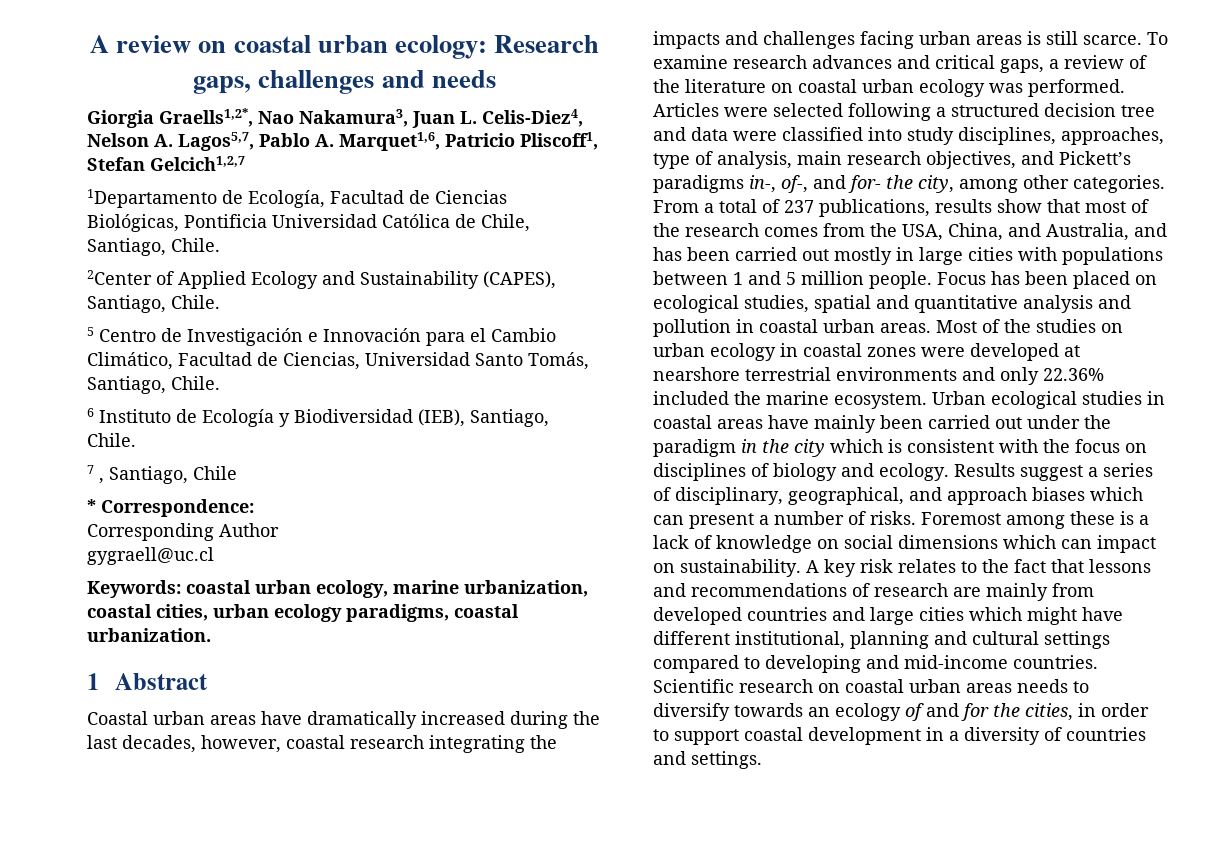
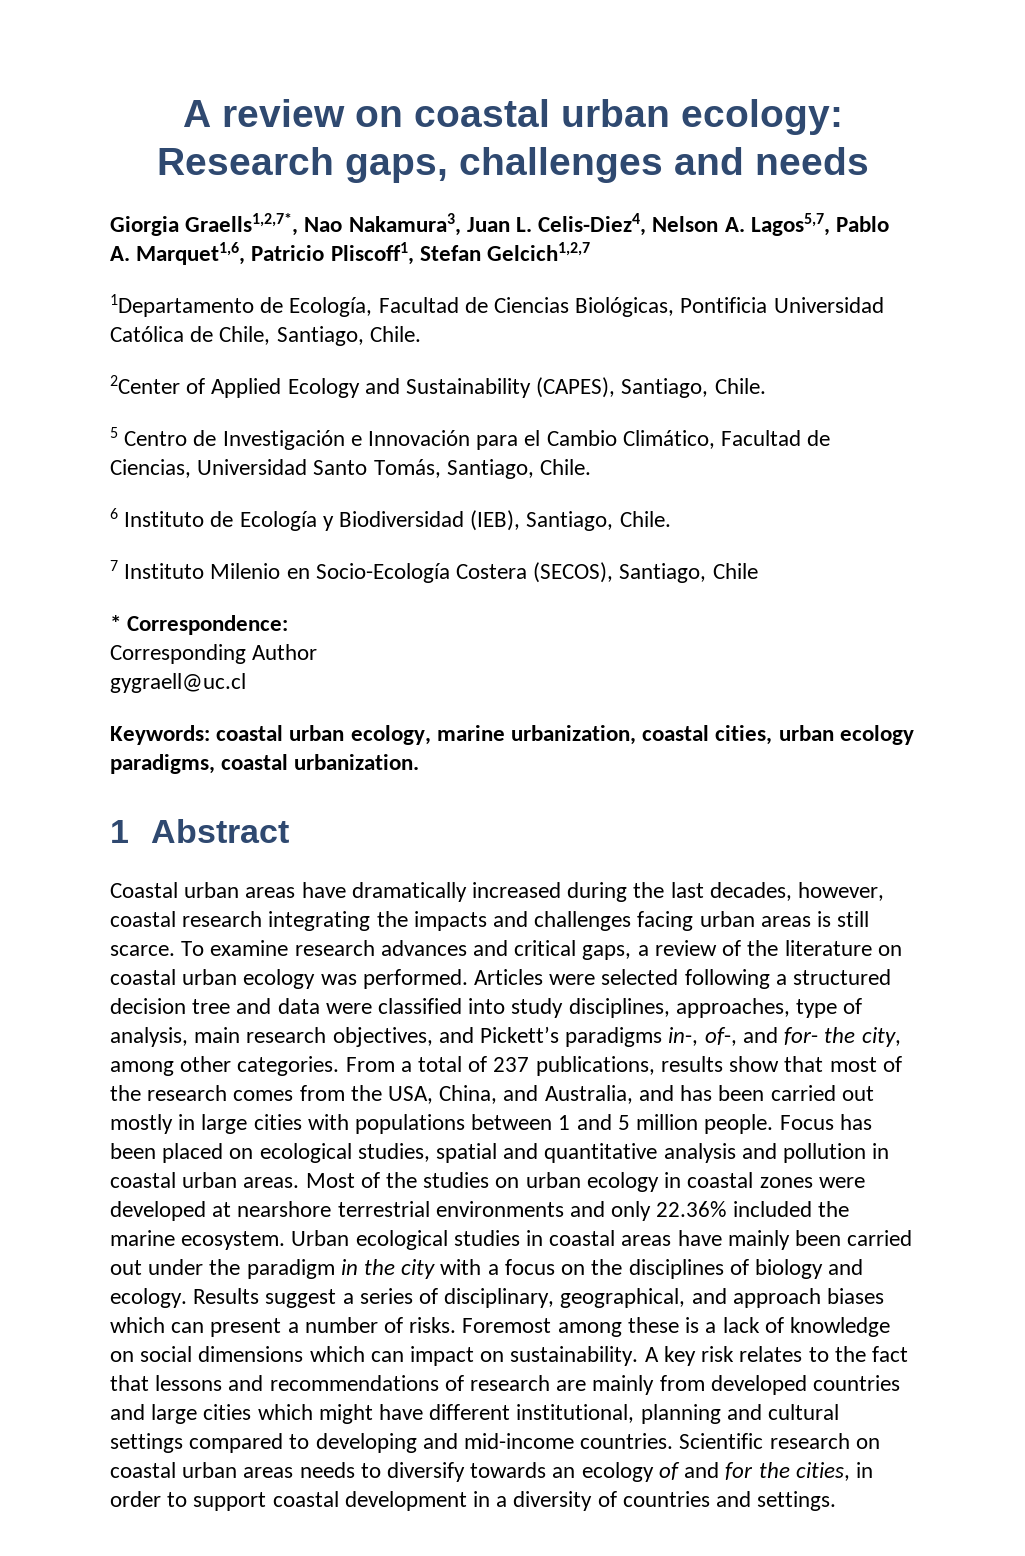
- Giorgia Graells1,2*, Nao Nakamura3, Juan L. Celis-Diez4, Nelson A. Lagos5,7, Pablo A. Marquet1,6, Patricio Pliscoff1, Stefan Gelcich1,2,7
+ Giorgia Graells1,2,7*, Nao Nakamura3, Juan L. Celis-Diez4, Nelson A. Lagos5,7, Pablo A. Marquet1,6, Patricio Pliscoff1, Stefan Gelcich1,2,7
- 7 , Santiago, Chile
+ 7 Instituto Milenio en Socio-Ecología Costera (SECOS), Santiago, Chile
- Urban ecological studies in coastal areas have mainly been carried out under the paradigm in the city which is consistent with the focus on disciplines of biology and ecology.
+ Urban ecological studies in coastal areas have mainly been carried out under the paradigm in the city with a focus on the disciplines of biology and ecology.

